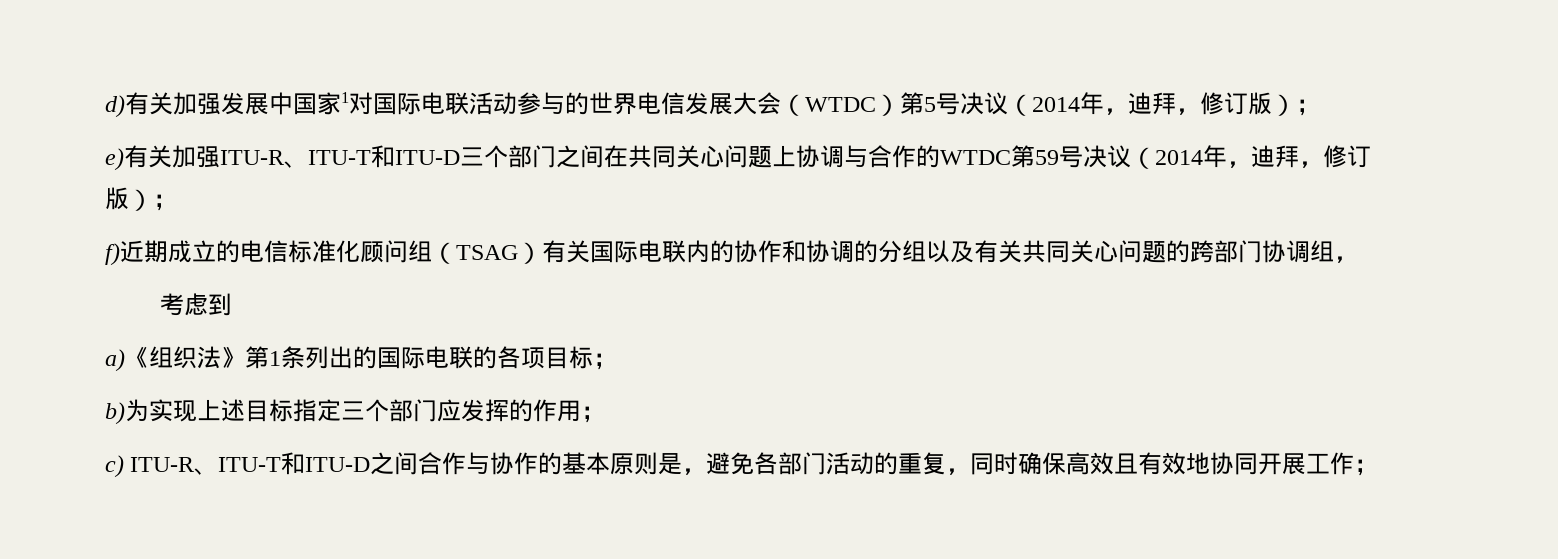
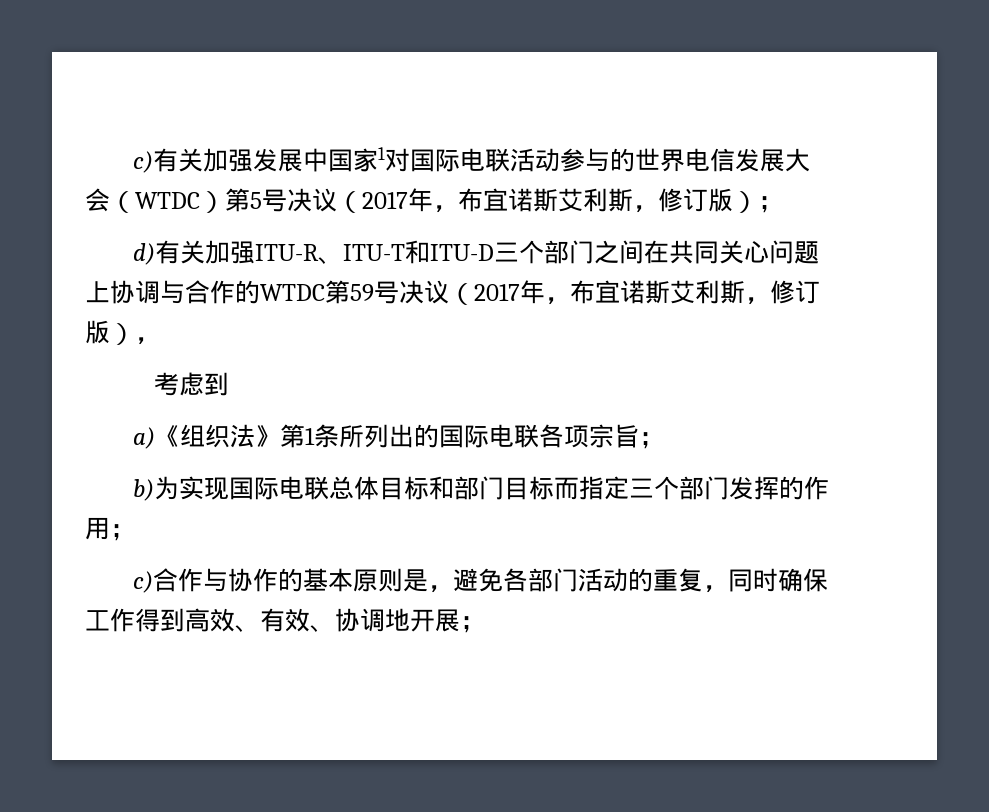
- d)有关加强发展中国家1对国际电联活动参与的世界电信发展大会（WTDC）第5号决议（2014年，迪拜，修订版）；
- e)有关加强ITU-R、ITU-T和ITU-D三个部门之间在共同关心问题上协调与合作的WTDC第59号决议（2014年，迪拜，修订版）；
- f)近期成立的电信标准化顾问组（TSAG）有关国际电联内的协作和协调的分组以及有关共同关心问题的跨部门协调组，
+ c)有关加强发展中国家1对国际电联活动参与的世界电信发展大会（WTDC）第5号决议（2017年，布宜诺斯艾利斯，修订版）；
+ d)有关加强ITU-R、ITU-T和ITU-D三个部门之间在共同关心问题上协调与合作的WTDC第59号决议（2017年，布宜诺斯艾利斯，修订版），
- a)《组织法》第1条列出的国际电联的各项目标；
+ a)《组织法》第1条所列出的国际电联各项宗旨；
- b)为实现上述目标指定三个部门应发挥的作用；
+ b)为实现国际电联总体目标和部门目标而指定三个部门发挥的作用；
- c) ITU-R、ITU-T和ITU-D之间合作与协作的基本原则是，避免各部门活动的重复，同时确保高效且有效地协同开展工作；
+ c)合作与协作的基本原则是，避免各部门活动的重复，同时确保工作得到高效、有效、协调地开展；

